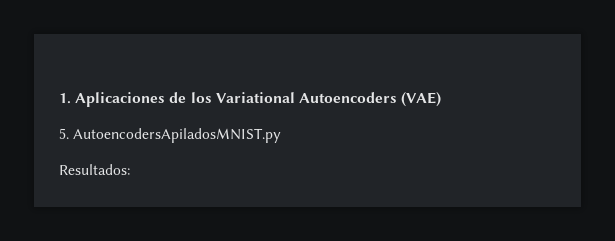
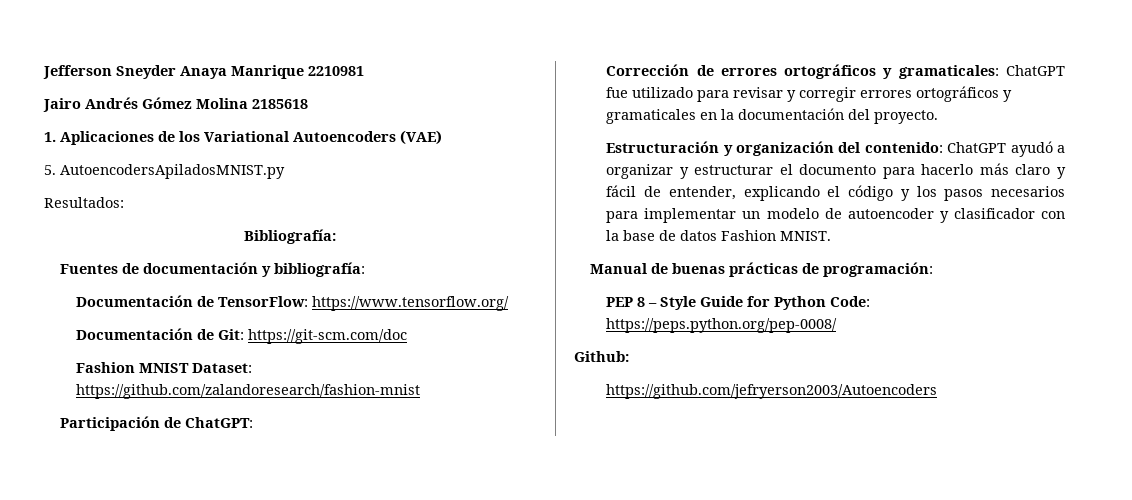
+ Jefferson Sneyder Anaya Manrique 2210981
+ Jairo Andrés Gómez Molina 2185618
+ Bibliografía:
+ Fuentes de documentación y bibliografía:
+ Documentación de TensorFlow: https://www.tensorflow.org/
+ Documentación de Git: https://git-scm.com/doc
+ Fashion MNIST Dataset: https://github.com/zalandoresearch/fashion-mnist
+ Participación de ChatGPT:
+ Corrección de errores ortográficos y gramaticales: ChatGPT fue utilizado para revisar y corregir errores ortográficos y gramaticales en la documentación del proyecto.
+ Estructuración y organización del contenido: ChatGPT ayudó a organizar y estructurar el documento para hacerlo más claro y fácil de entender, explicando el código y los pasos necesarios para implementar un modelo de autoencoder y clasificador con la base de datos Fashion MNIST.
+ Manual de buenas prácticas de programación:
+ PEP 8 – Style Guide for Python Code: https://peps.python.org/pep-0008/
+ Github:
+ https://github.com/jefryerson2003/Autoencoders

